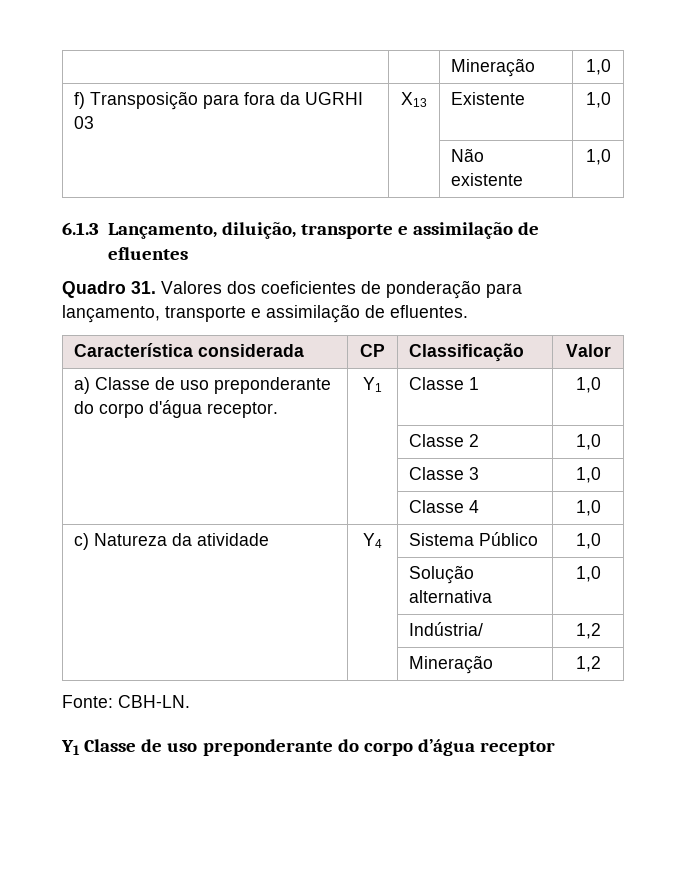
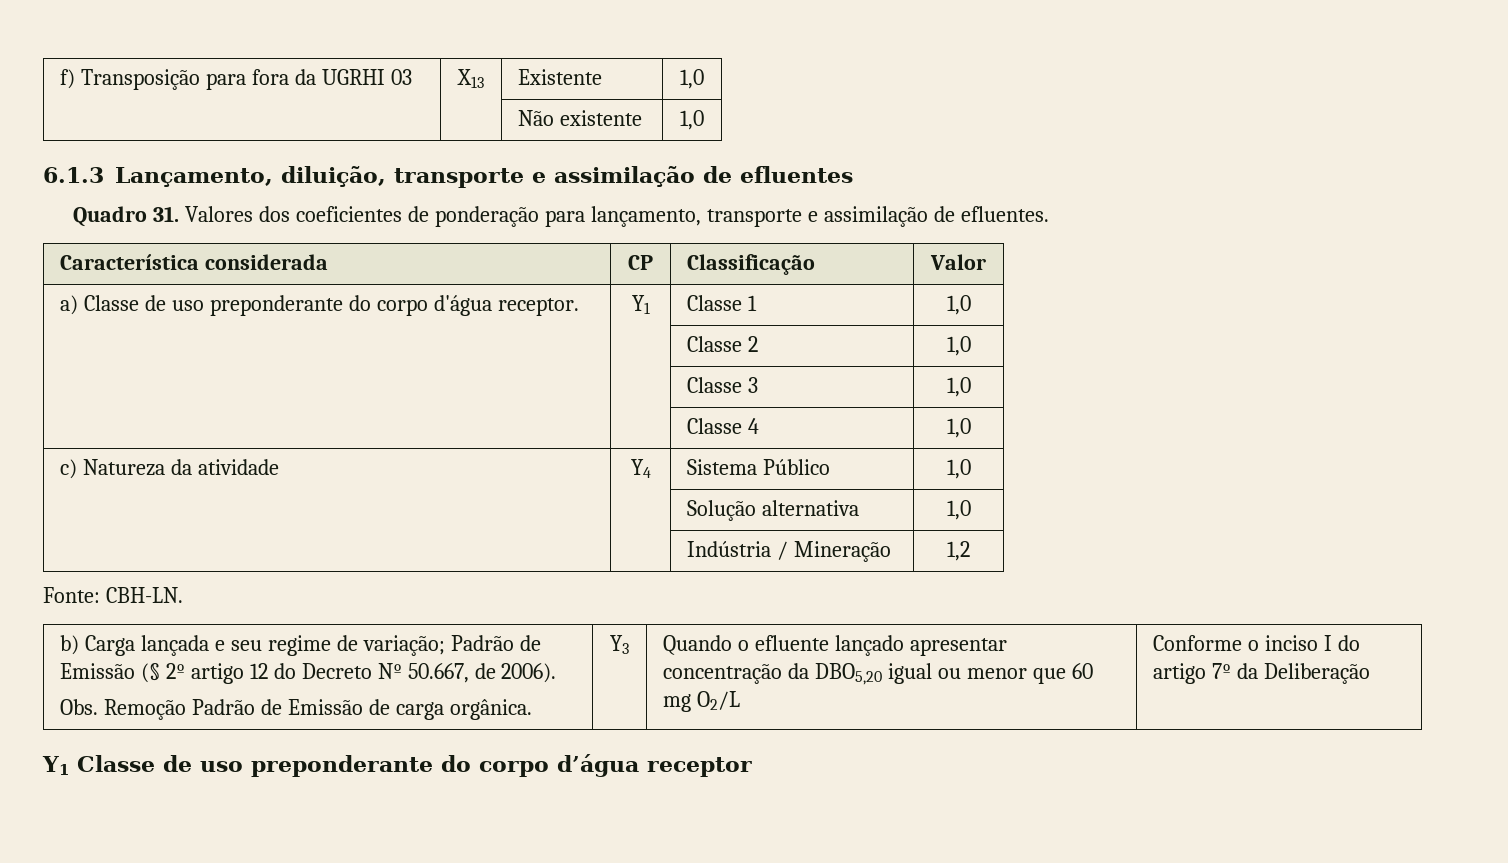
- | | Mineração | 1,0
- | | Indústria/ | 1,2
- | | Mineração | 1,2
+ | | Indústria / Mineração | 1,2
+ b) Carga lançada e seu regime de variação; Padrão de Emissão (§ 2º artigo 12 do Decreto Nº 50.667, de 2006).
+ Obs. Remoção Padrão de Emissão de carga orgânica. | Y3 | Quando o efluente lançado apresentar concentração da DBO5,20 igual ou menor que 60 mg O2/L | Conforme o inciso I do artigo 7º da Deliberação

